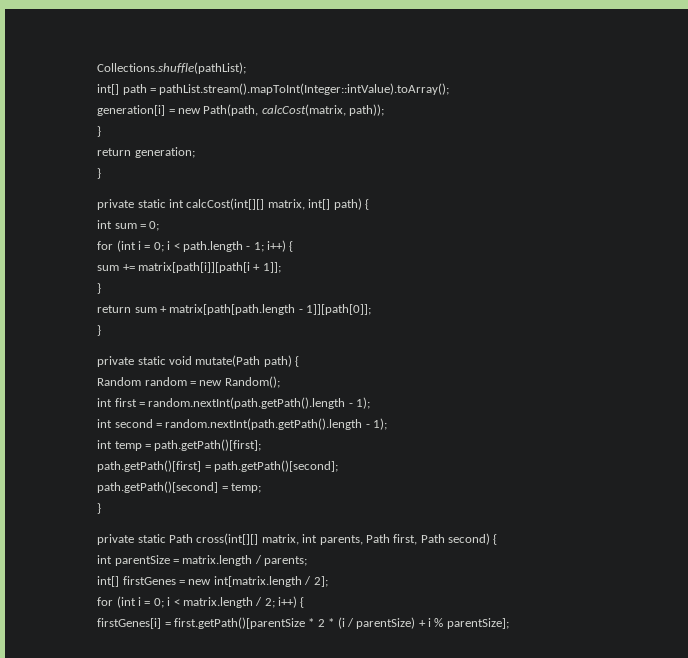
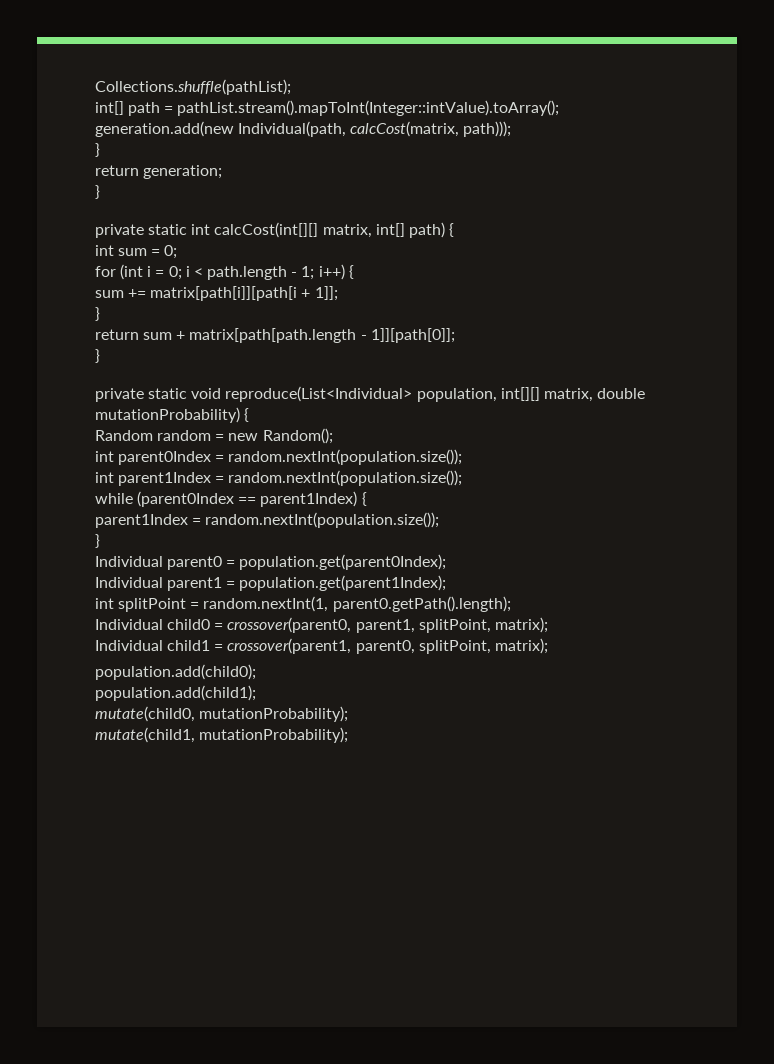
- generation[i] = new Path(path, calcCost(matrix, path));
+ generation.add(new Individual(path, calcCost(matrix, path)));
- private static void mutate(Path path) {
+ private static void reproduce(List<Individual> population, int[][] matrix, double mutationProbability) {
- int first = random.nextInt(path.getPath().length - 1);
- int second = random.nextInt(path.getPath().length - 1);
- int temp = path.getPath()[first];
- path.getPath()[first] = path.getPath()[second];
- path.getPath()[second] = temp;
+ int parent0Index = random.nextInt(population.size());
+ int parent1Index = random.nextInt(population.size());
+ while (parent0Index == parent1Index) {
+ parent1Index = random.nextInt(population.size());
  }
- private static Path cross(int[][] matrix, int parents, Path first, Path second) {
- int parentSize = matrix.length / parents;
- int[] firstGenes = new int[matrix.length / 2];
- for (int i = 0; i < matrix.length / 2; i++) {
- firstGenes[i] = first.getPath()[parentSize * 2 * (i / parentSize) + i % parentSize];
+ Individual parent0 = population.get(parent0Index);
+ Individual parent1 = population.get(parent1Index);
+ int splitPoint = random.nextInt(1, parent0.getPath().length);
+ Individual child0 = crossover(parent0, parent1, splitPoint, matrix);
+ Individual child1 = crossover(parent1, parent0, splitPoint, matrix);
+ population.add(child0);
+ population.add(child1);
+ mutate(child0, mutationProbability);
+ mutate(child1, mutationProbability);

